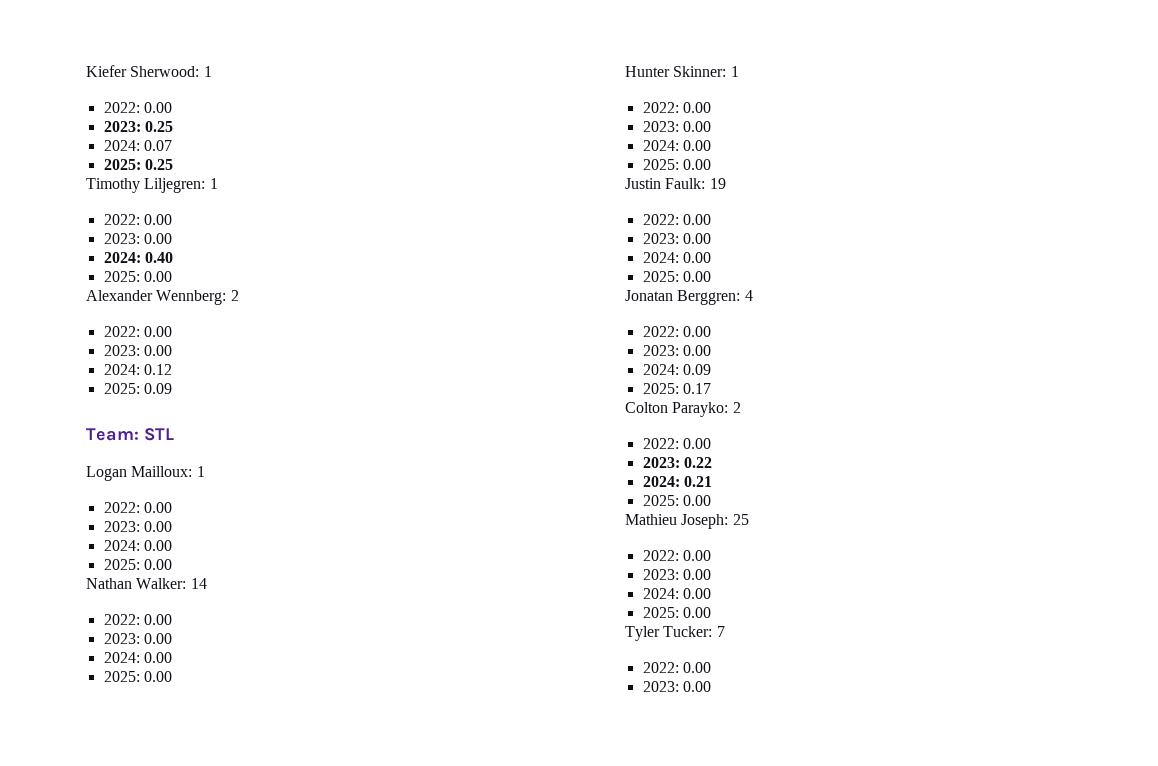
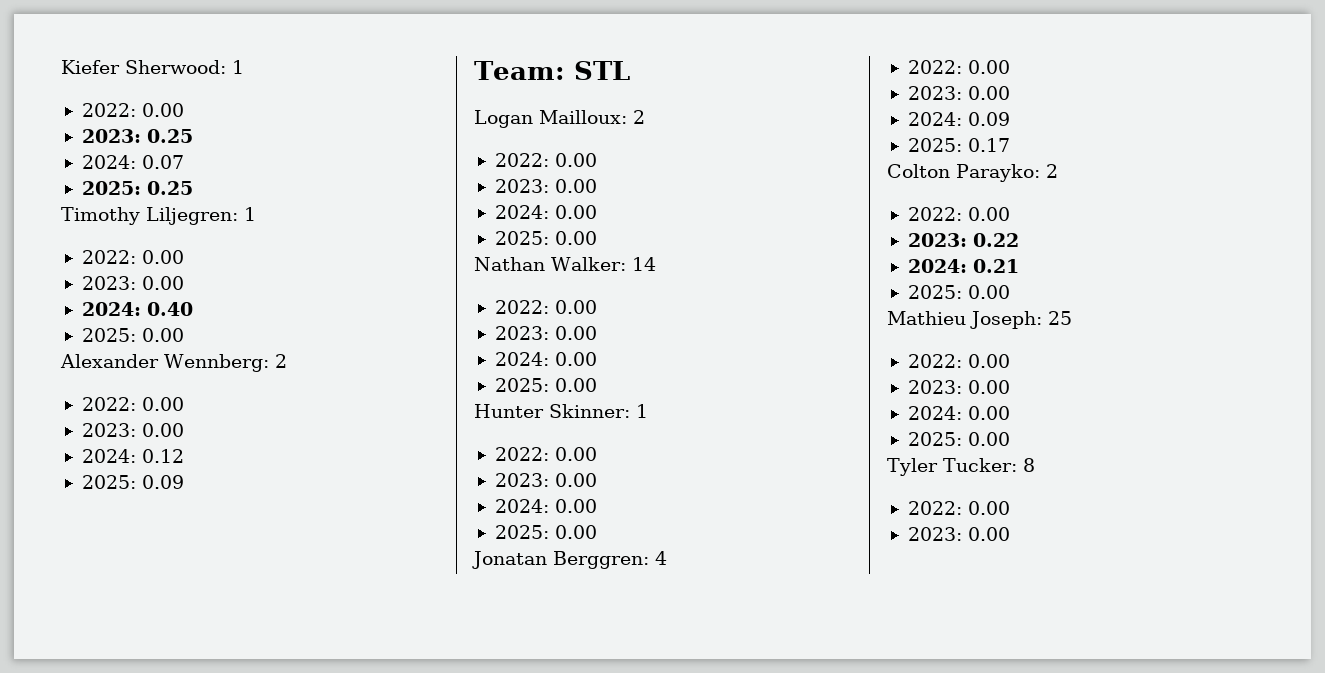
- Logan Mailloux: 1
+ Logan Mailloux: 2
- Justin Faulk: 19
- 2022: 0.00
- 2023: 0.00
- 2024: 0.00
- 2025: 0.00
- Tyler Tucker: 7
+ Tyler Tucker: 8

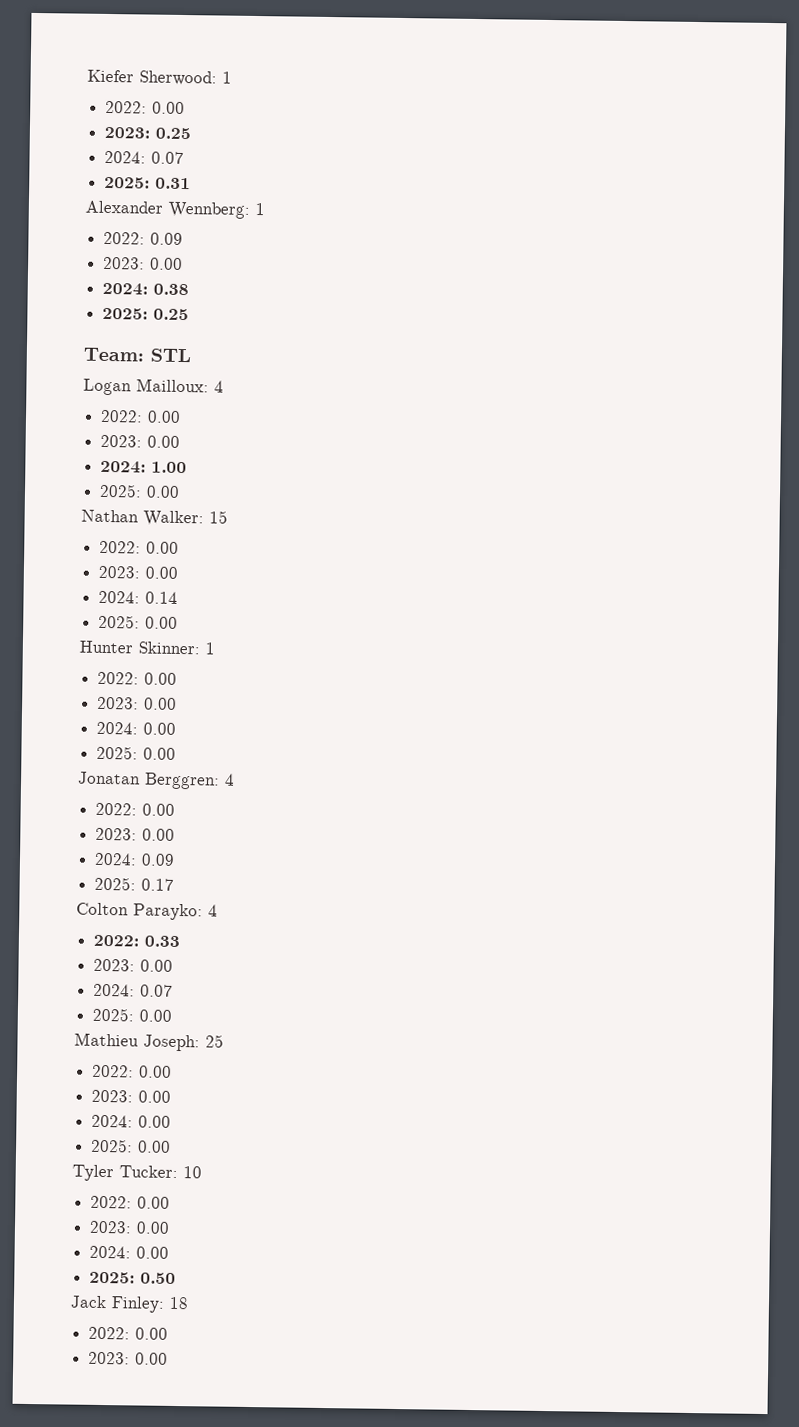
+ 2025: 0.31
+ Alexander Wennberg: 1
+ 2022: 0.09
+ 2023: 0.00
+ 2024: 0.38
  2025: 0.25
- Timothy Liljegren: 1
+ Team: STL
+ Logan Mailloux: 4
  2022: 0.00
  2023: 0.00
- 2024: 0.40
+ 2024: 1.00
  2025: 0.00
- Alexander Wennberg: 2
+ Nathan Walker: 15
  2022: 0.00
  2023: 0.00
- 2024: 0.12
- 2025: 0.09
- Team: STL
- Logan Mailloux: 2
- 2022: 0.00
- 2023: 0.00
- 2024: 0.00
- 2025: 0.00
- Nathan Walker: 14
- 2022: 0.00
- 2023: 0.00
- 2024: 0.00
+ 2024: 0.14
- Colton Parayko: 2
- 2022: 0.00
- 2023: 0.22
- 2024: 0.21
+ Colton Parayko: 4
+ 2022: 0.33
+ 2023: 0.00
+ 2024: 0.07
- Tyler Tucker: 8
+ Tyler Tucker: 10
+ 2022: 0.00
+ 2023: 0.00
+ 2024: 0.00
+ 2025: 0.50
+ Jack Finley: 18

